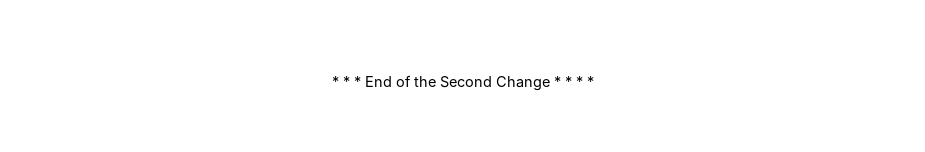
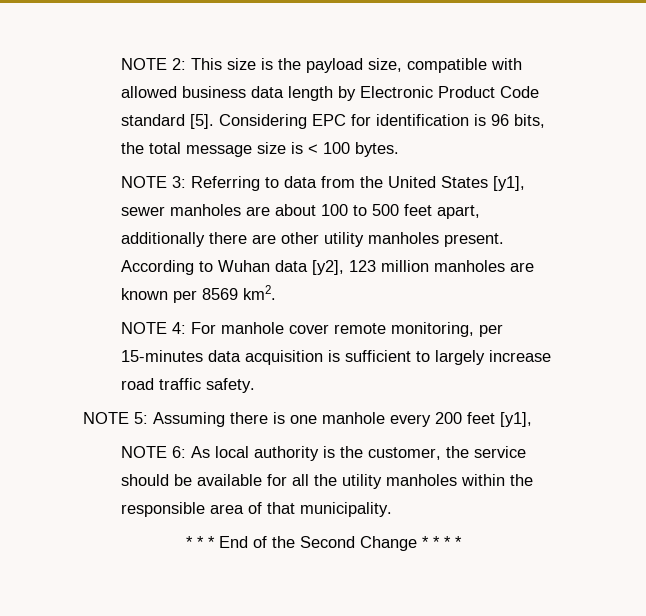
+ NOTE 2: This size is the payload size, compatible with allowed business data length by Electronic Product Code standard [5]. Considering EPC for identification is 96 bits, the total message size is < 100 bytes.
+ NOTE 3: Referring to data from the United States [y1], sewer manholes are about 100 to 500 feet apart, additionally there are other utility manholes present. According to Wuhan data [y2], 123 million manholes are known per 8569 km2.
+ NOTE 4: For manhole cover remote monitoring, per 15-minutes data acquisition is sufficient to largely increase road traffic safety.
+ NOTE 5: Assuming there is one manhole every 200 feet [y1],
+ NOTE 6: As local authority is the customer, the service should be available for all the utility manholes within the responsible area of that municipality.

